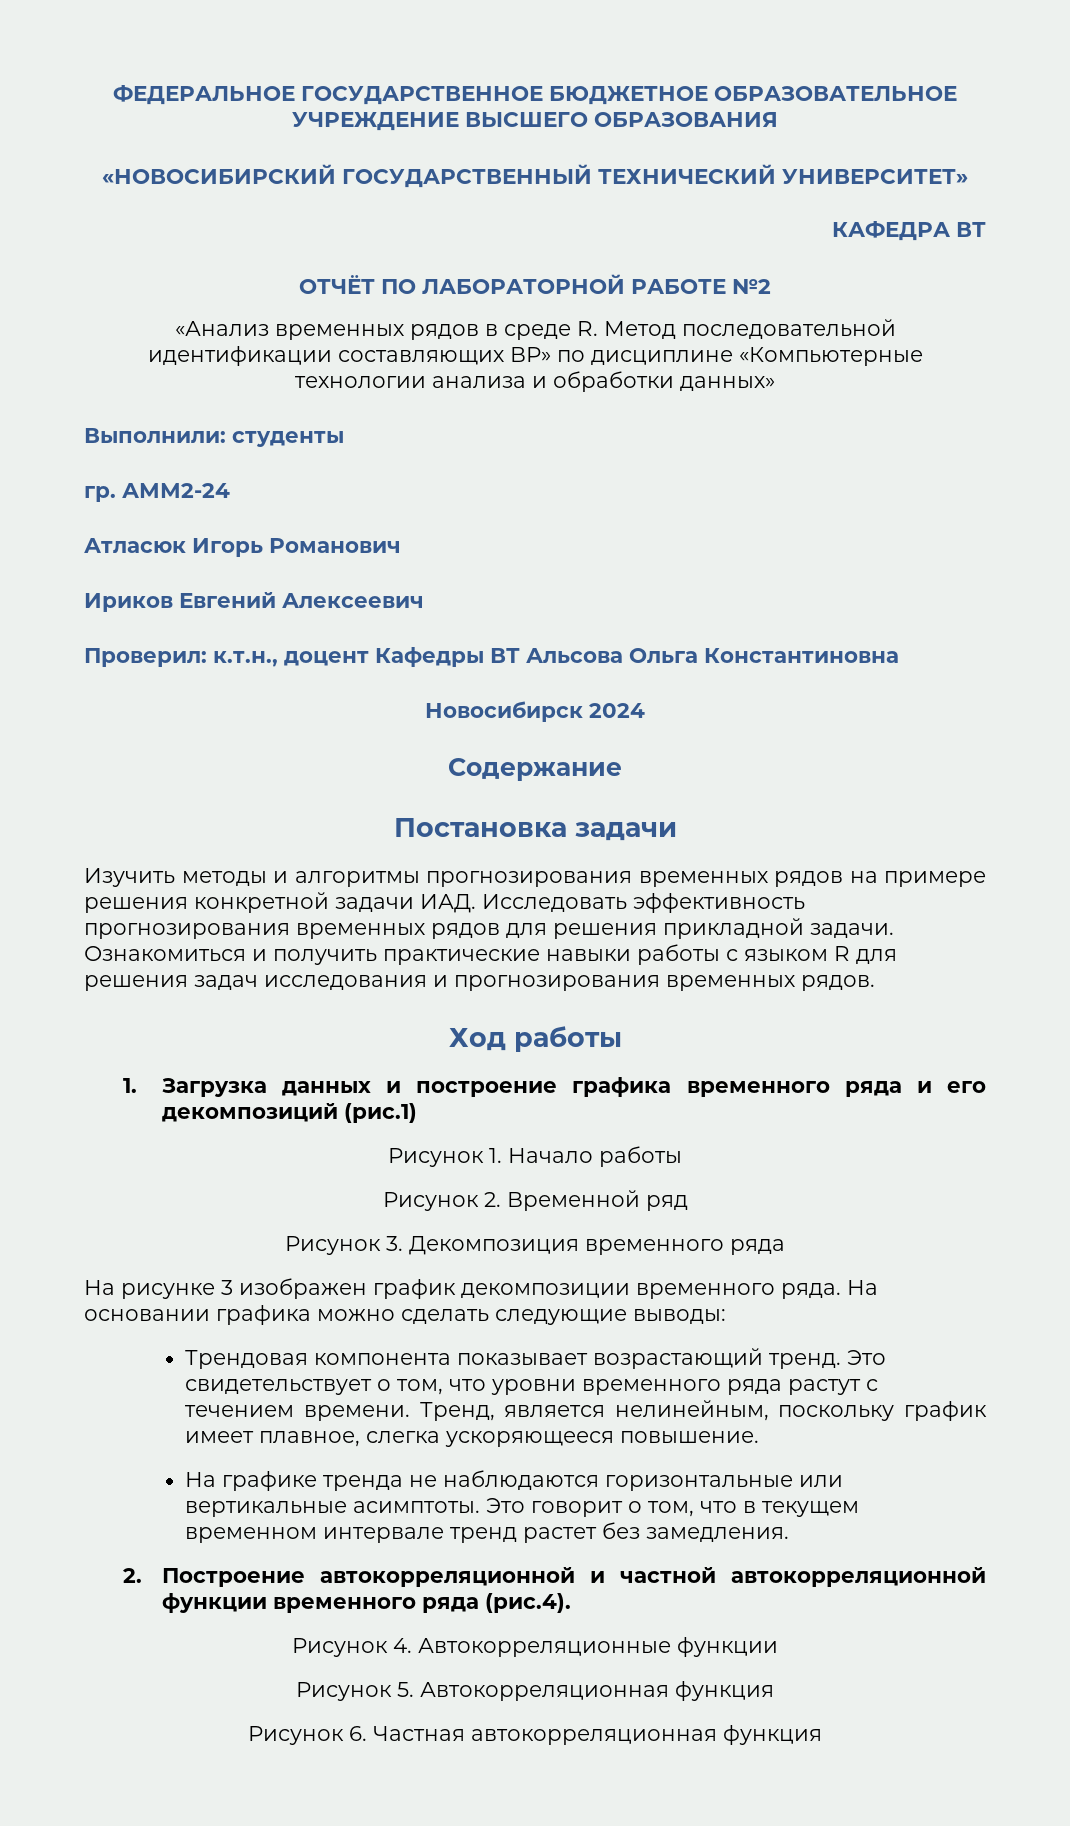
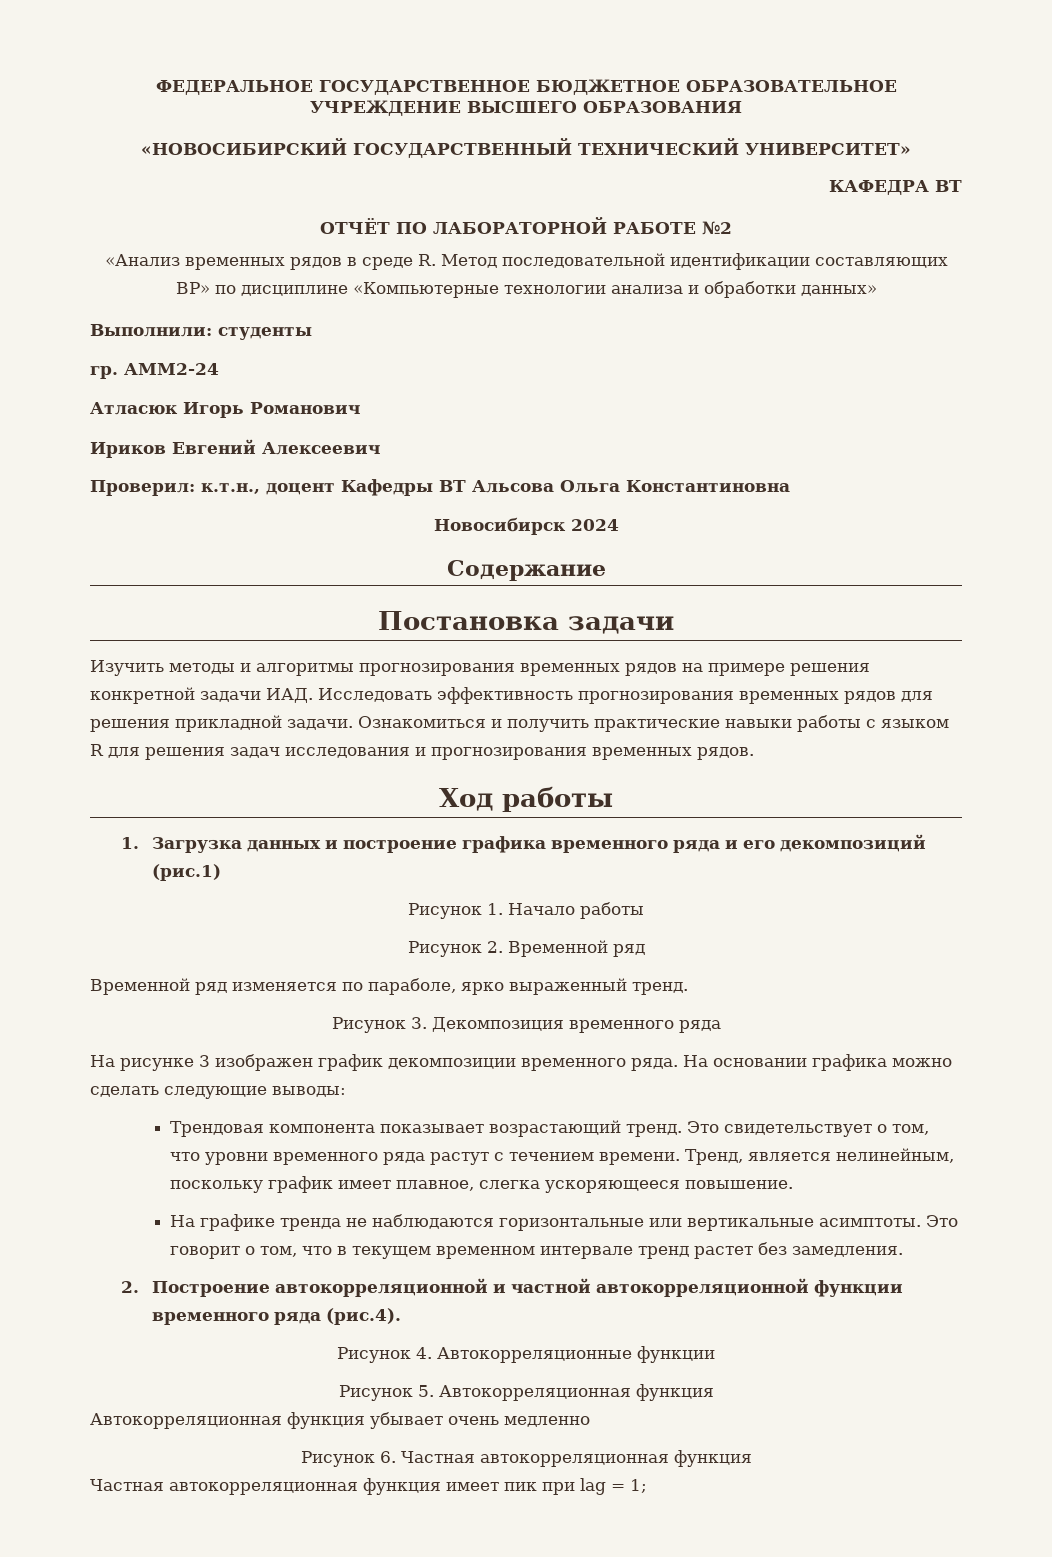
+ Временной ряд изменяется по параболе, ярко выраженный тренд.
+ Автокорреляционная функция убывает очень медленно
+ Частная автокорреляционная функция имеет пик при lag = 1;

